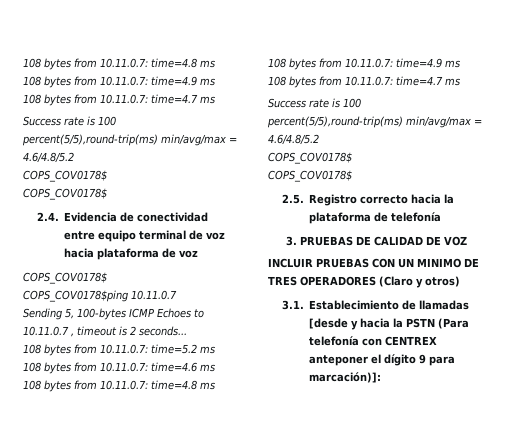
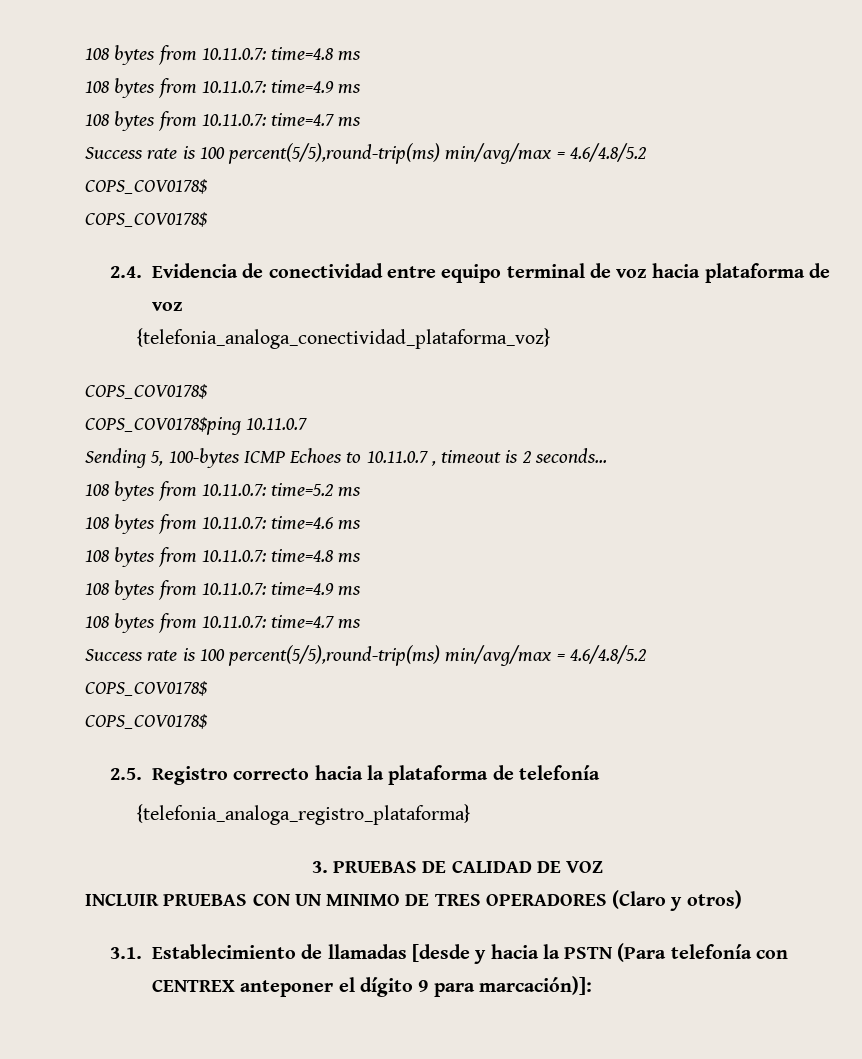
+ {telefonia_analoga_conectividad_plataforma_voz}
+ {telefonia_analoga_registro_plataforma}

